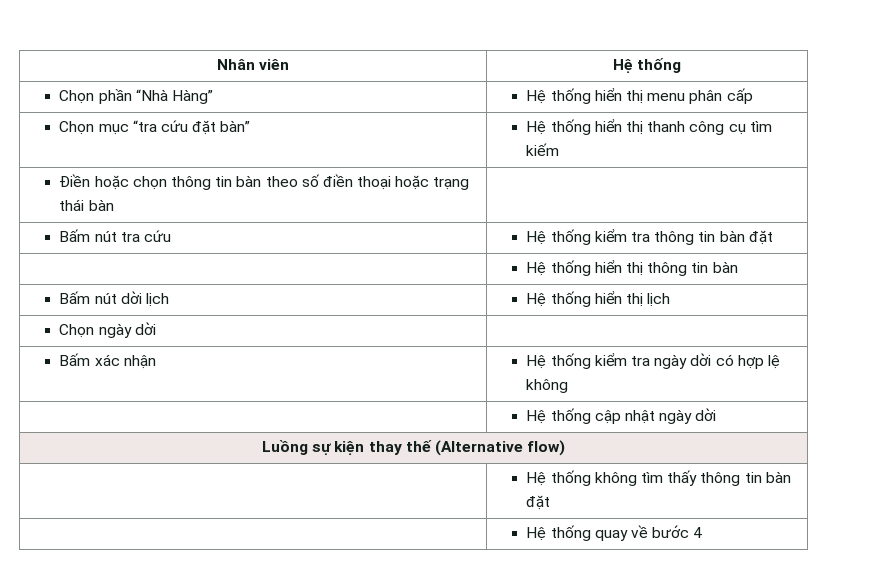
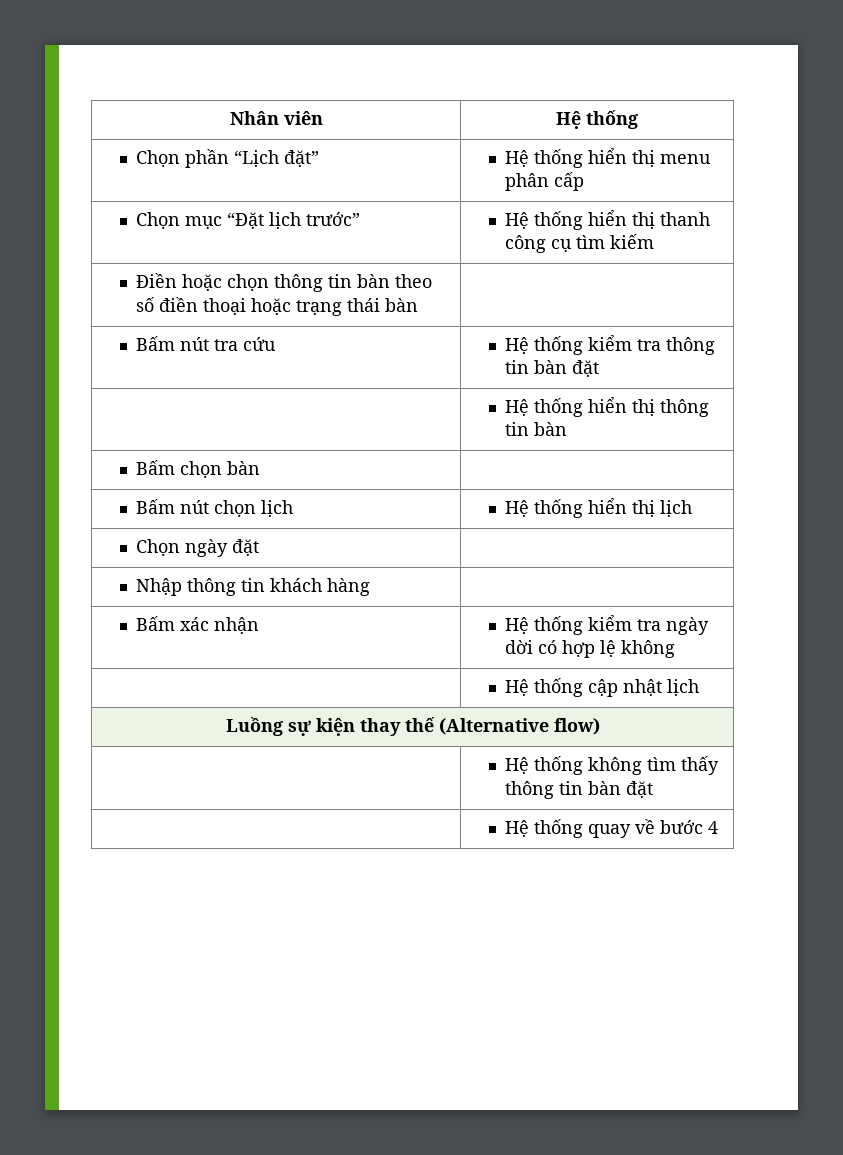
- Chọn phần “Nhà Hàng” | Hệ thống hiển thị menu phân cấp
+ Chọn phần “Lịch đặt” | Hệ thống hiển thị menu phân cấp
- Chọn mục “tra cứu đặt bàn” | Hệ thống hiển thị thanh công cụ tìm kiếm
+ Chọn mục “Đặt lịch trước” | Hệ thống hiển thị thanh công cụ tìm kiếm
- Bấm nút dời lịch | Hệ thống hiển thị lịch
+ Bấm chọn bàn |
+ Bấm nút chọn lịch | Hệ thống hiển thị lịch
- Chọn ngày dời |
+ Chọn ngày đặt |
+ Nhập thông tin khách hàng |
- | Hệ thống cập nhật ngày dời
+ | Hệ thống cập nhật lịch

